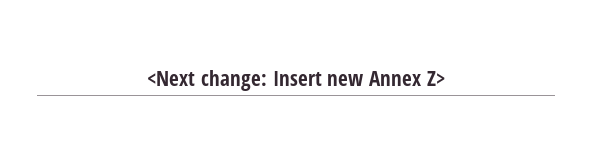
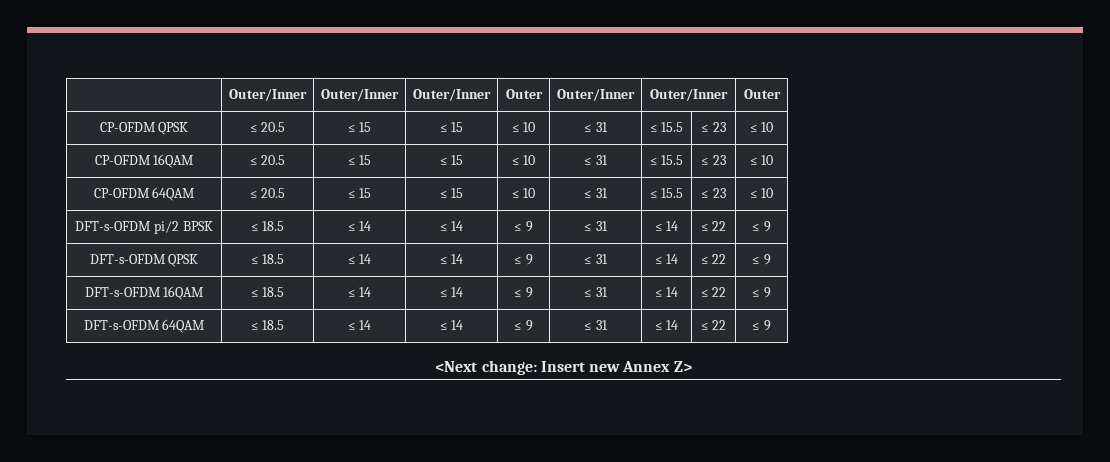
+ | Outer/Inner | Outer/Inner | Outer/Inner | Outer | Outer/Inner | Outer/Inner | Outer
+ CP-OFDM QPSK | ≤ 20.5 | ≤ 15 | ≤ 15 | ≤ 10 | ≤ 31 | ≤ 15.5 | ≤ 23 | ≤ 10
+ CP-OFDM 16QAM | ≤ 20.5 | ≤ 15 | ≤ 15 | ≤ 10 | ≤ 31 | ≤ 15.5 | ≤ 23 | ≤ 10
+ CP-OFDM 64QAM | ≤ 20.5 | ≤ 15 | ≤ 15 | ≤ 10 | ≤ 31 | ≤ 15.5 | ≤ 23 | ≤ 10
+ DFT-s-OFDM pi/2 BPSK | ≤ 18.5 | ≤ 14 | ≤ 14 | ≤ 9 | ≤ 31 | ≤ 14 | ≤ 22 | ≤ 9
+ DFT-s-OFDM QPSK | ≤ 18.5 | ≤ 14 | ≤ 14 | ≤ 9 | ≤ 31 | ≤ 14 | ≤ 22 | ≤ 9
+ DFT-s-OFDM 16QAM | ≤ 18.5 | ≤ 14 | ≤ 14 | ≤ 9 | ≤ 31 | ≤ 14 | ≤ 22 | ≤ 9
+ DFT-s-OFDM 64QAM | ≤ 18.5 | ≤ 14 | ≤ 14 | ≤ 9 | ≤ 31 | ≤ 14 | ≤ 22 | ≤ 9

